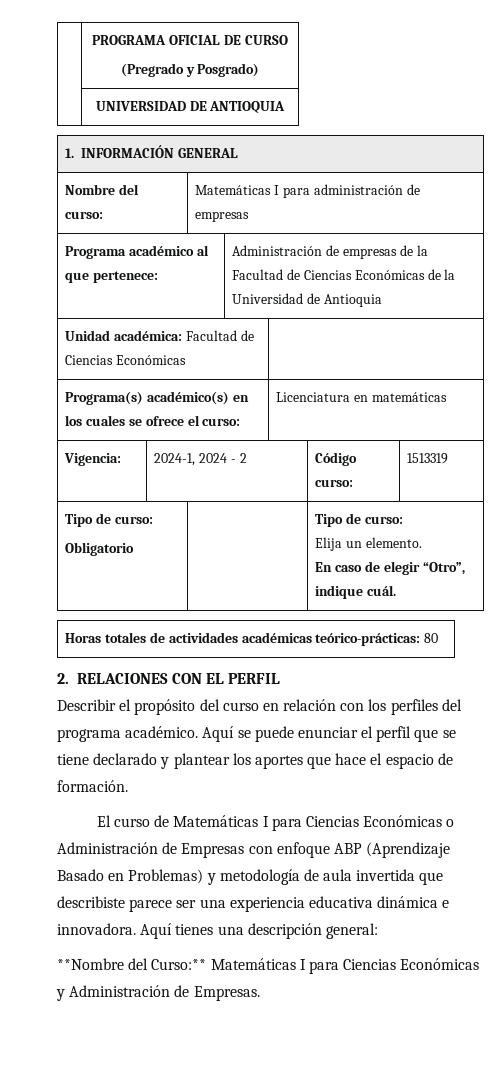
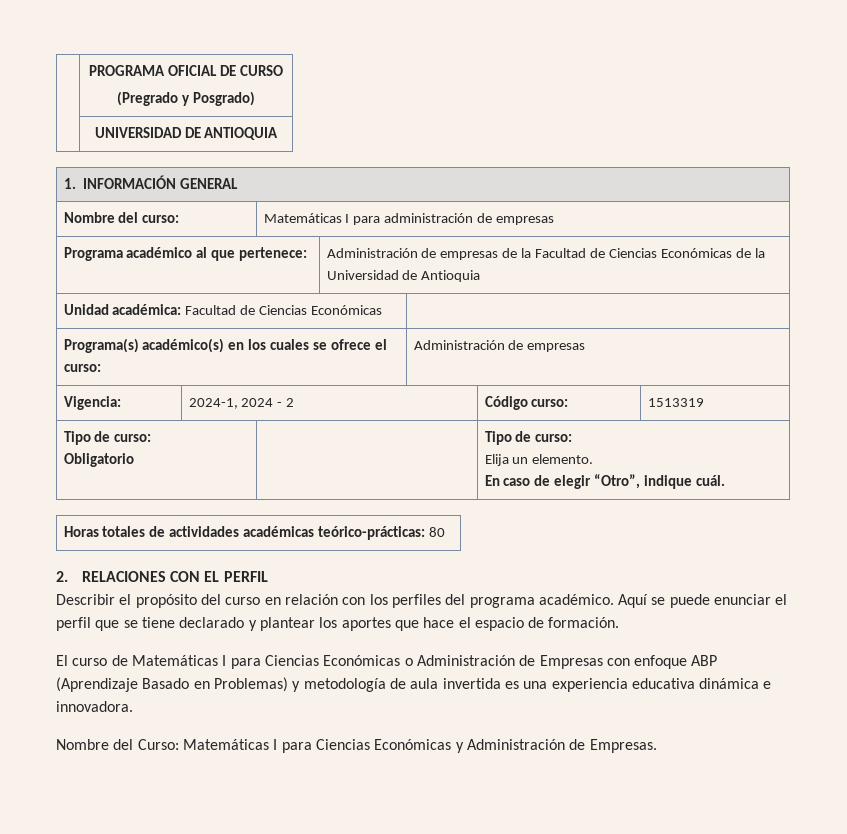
- Programa(s) académico(s) en los cuales se ofrece el curso: | Licenciatura en matemáticas
+ Programa(s) académico(s) en los cuales se ofrece el curso: | Administración de empresas
- El curso de Matemáticas I para Ciencias Económicas o Administración de Empresas con enfoque ABP (Aprendizaje Basado en Problemas) y metodología de aula invertida que describiste parece ser una experiencia educativa dinámica e innovadora. Aquí tienes una descripción general:
- **Nombre del Curso:** Matemáticas I para Ciencias Económicas y Administración de Empresas.
+ El curso de Matemáticas I para Ciencias Económicas o Administración de Empresas con enfoque ABP (Aprendizaje Basado en Problemas) y metodología de aula invertida es una experiencia educativa dinámica e innovadora.
+ Nombre del Curso: Matemáticas I para Ciencias Económicas y Administración de Empresas.

